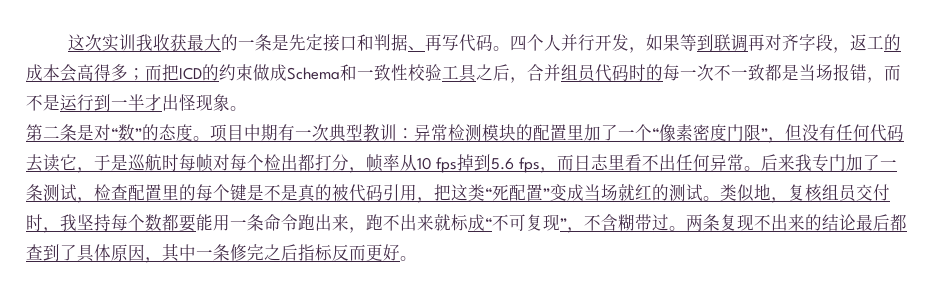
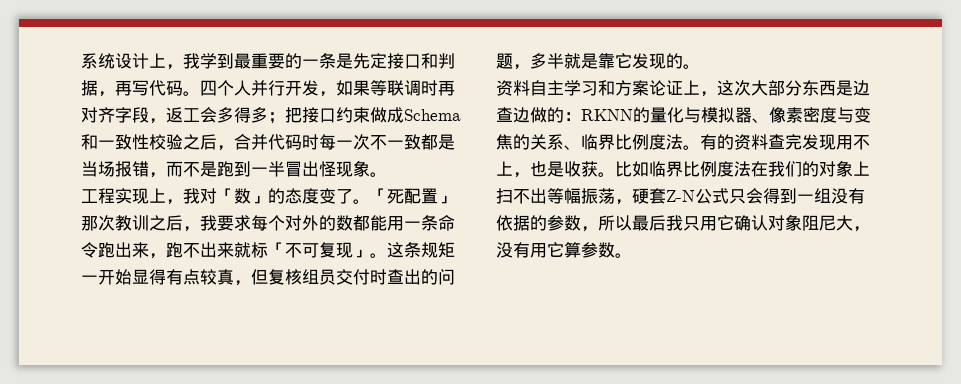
- 这次实训我收获最大的一条是先定接口和判据、再写代码。
+ 系统设计上，我学到最重要的一条是先定接口和判据，再写代码。
- 四个人并行开发，如果等到联调再对齐字段，返工的成本会高得多；而把ICD的约束做成Schema和一致性校验工具之后，合并组员代码时的每一次不一致都是当场报错，而不是运行到一半才出怪现象。
+ 四个人并行开发，如果等联调时再对齐字段，返工会多得多；把接口约束做成Schema和一致性校验之后，合并代码时每一次不一致都是当场报错，而不是跑到一半冒出怪现象。
- 第二条是对“数”的态度。项目中期有一次典型教训：异常检测模块的配置里加了一个“像素密度门限”，但没有任何代码去读它，于是巡航时每帧对每个检出都打分，帧率从10 fps掉到5.6 fps，而日志里看不出任何异常。后来我专门加了一条测试，检查配置里的每个键是不是真的被代码引用，把这类“死配置”变成当场就红的测试。类似地，复核组员交付时，我坚持每个数都要能用一条命令跑出来，跑不出来就标成“不可复现”，不含糊带过。两条复现不出来的结论最后都查到了具体原因，其中一条修完之后指标反而更好。
+ 工程实现上，我对「数」的态度变了。「死配置」那次教训之后，我要求每个对外的数都能用一条命令跑出来，跑不出来就标「不可复现」。这条规矩一开始显得有点较真，但复核组员交付时查出的问题，多半就是靠它发现的。
+ 资料自主学习和方案论证上，这次大部分东西是边查边做的：RKNN的量化与模拟器、像素密度与变焦的关系、临界比例度法。有的资料查完发现用不上，也是收获。比如临界比例度法在我们的对象上扫不出等幅振荡，硬套Z-N公式只会得到一组没有依据的参数，所以最后我只用它确认对象阻尼大，没有用它算参数。

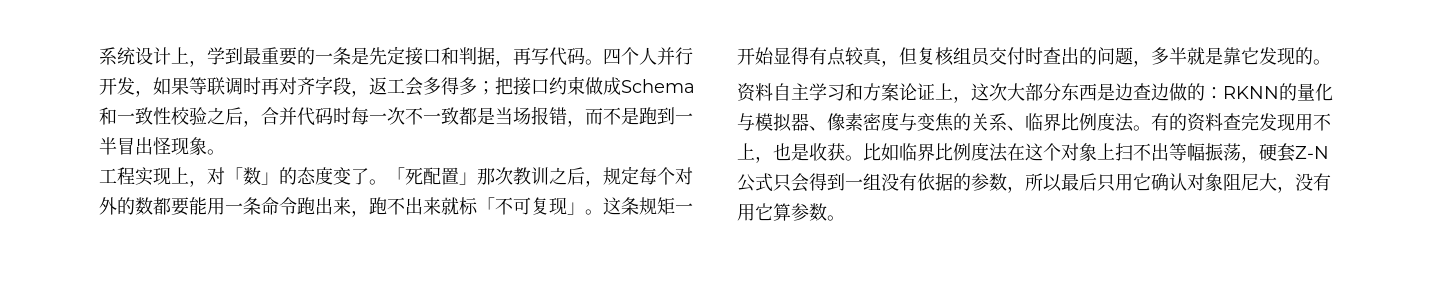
- 系统设计上，我学到最重要的一条是先定接口和判据，再写代码。
+ 系统设计上，学到最重要的一条是先定接口和判据，再写代码。
- 工程实现上，我对「数」的态度变了。
+ 工程实现上，对「数」的态度变了。
- 「死配置」那次教训之后，我要求每个对外的数都能用一条命令跑出来，跑不出来就标「不可复现」。
+ 「死配置」那次教训之后，规定每个对外的数都要能用一条命令跑出来，跑不出来就标「不可复现」。
- 比如临界比例度法在我们的对象上扫不出等幅振荡，硬套Z-N公式只会得到一组没有依据的参数，所以最后我只用它确认对象阻尼大，没有用它算参数。
+ 比如临界比例度法在这个对象上扫不出等幅振荡，硬套Z-N公式只会得到一组没有依据的参数，所以最后只用它确认对象阻尼大，没有用它算参数。

